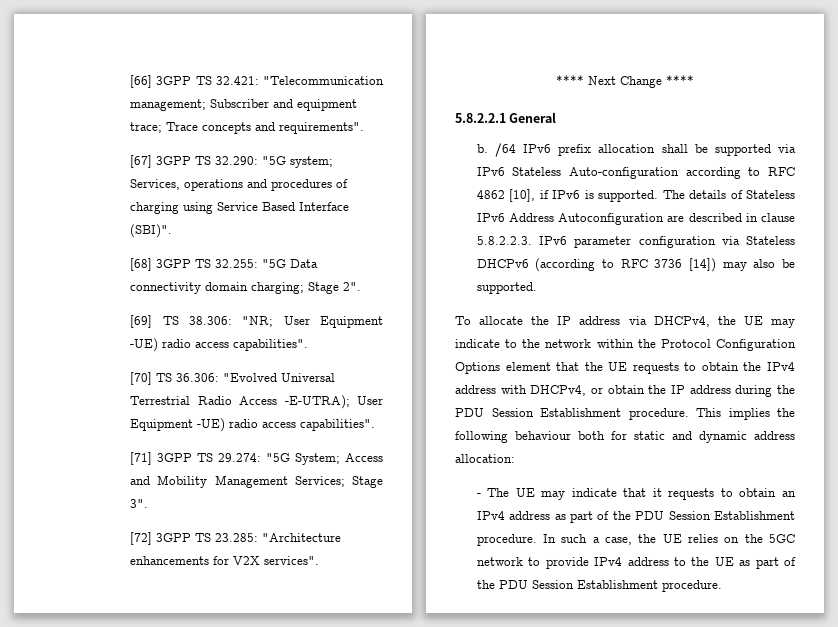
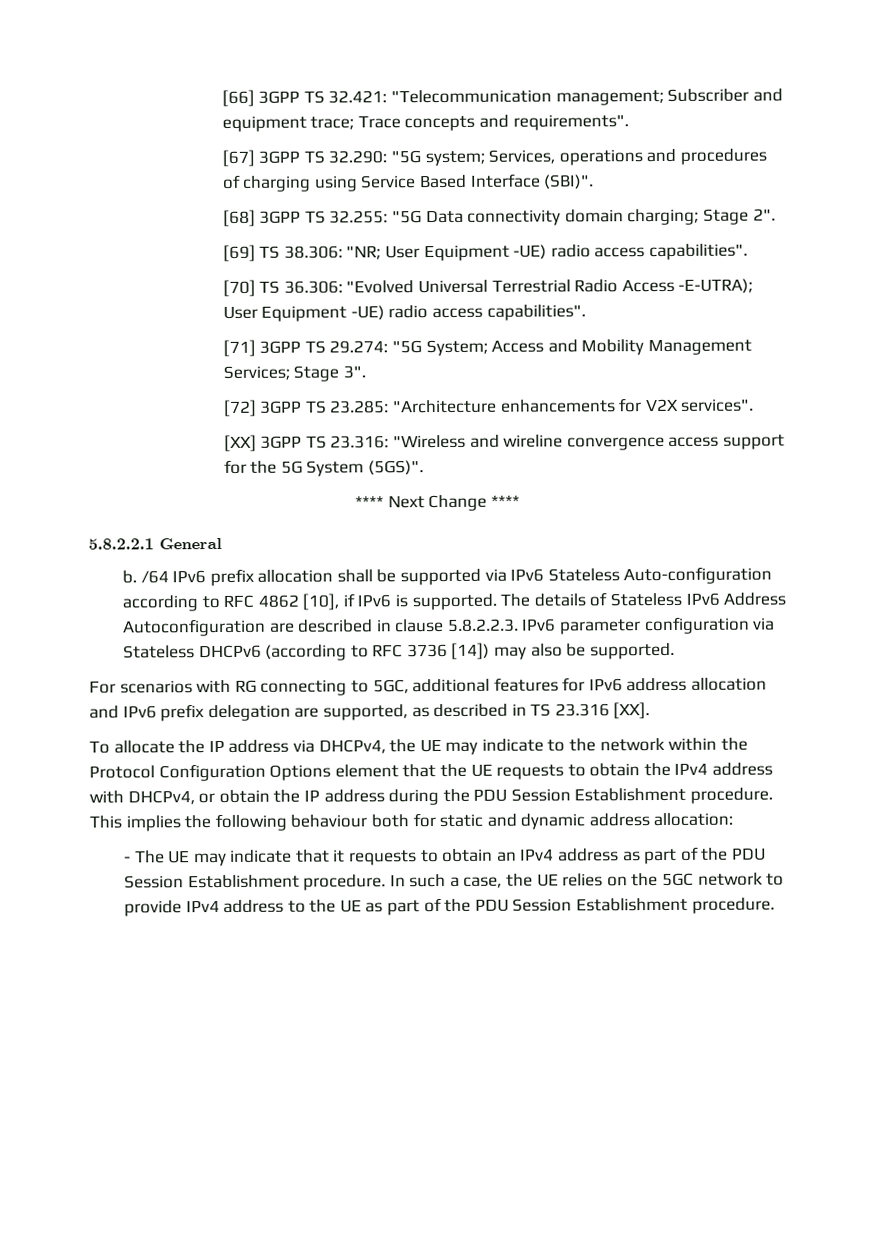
+ [XX] 3GPP TS 23.316: "Wireless and wireline convergence access support for the 5G System (5GS)".
+ For scenarios with RG connecting to 5GC, additional features for IPv6 address allocation and IPv6 prefix delegation are supported, as described in TS 23.316 [XX].

